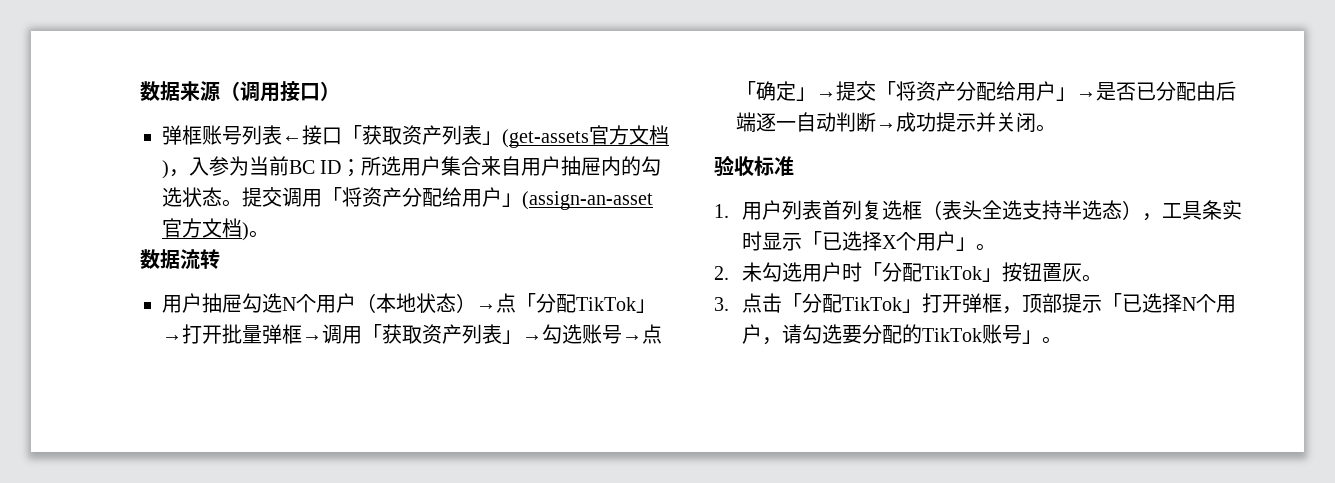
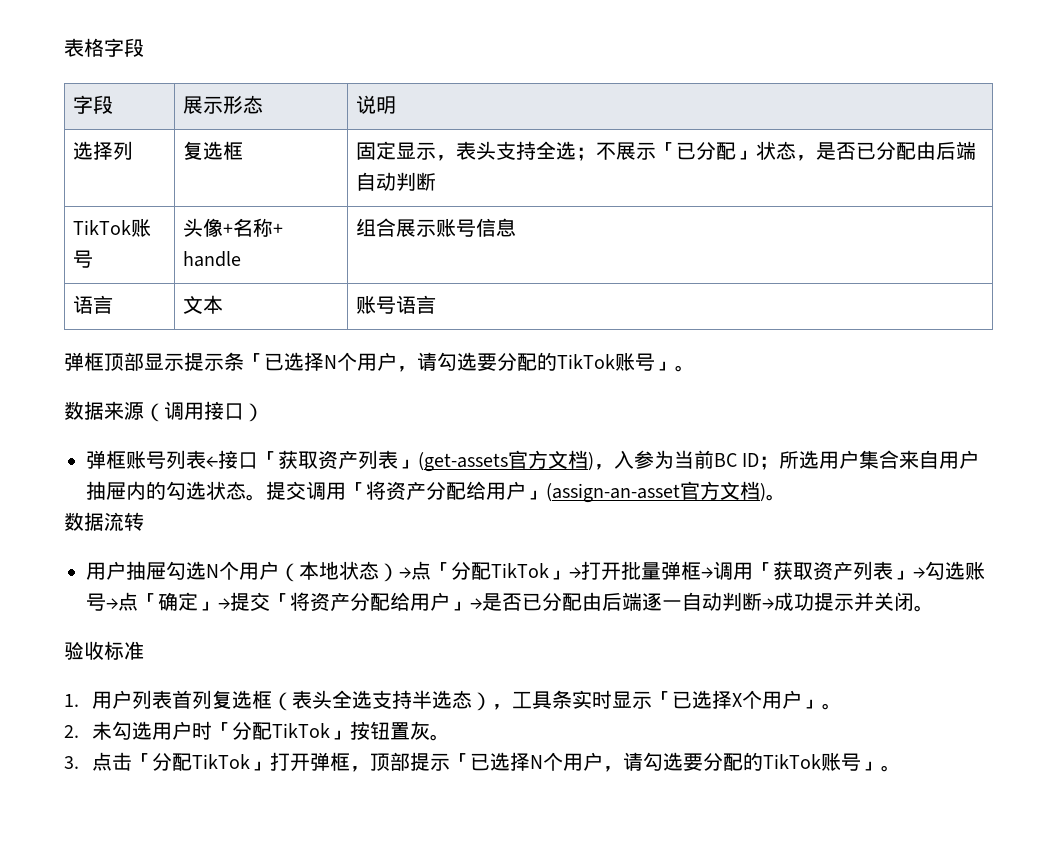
+ 表格字段
+ 字段 | 展示形态 | 说明
+ 选择列 | 复选框 | 固定显示，表头支持全选；不展示「已分配」状态，是否已分配由后端自动判断
+ TikTok账号 | 头像+名称+ handle | 组合展示账号信息
+ 语言 | 文本 | 账号语言
+ 弹框顶部显示提示条「已选择N个用户，请勾选要分配的TikTok账号」。

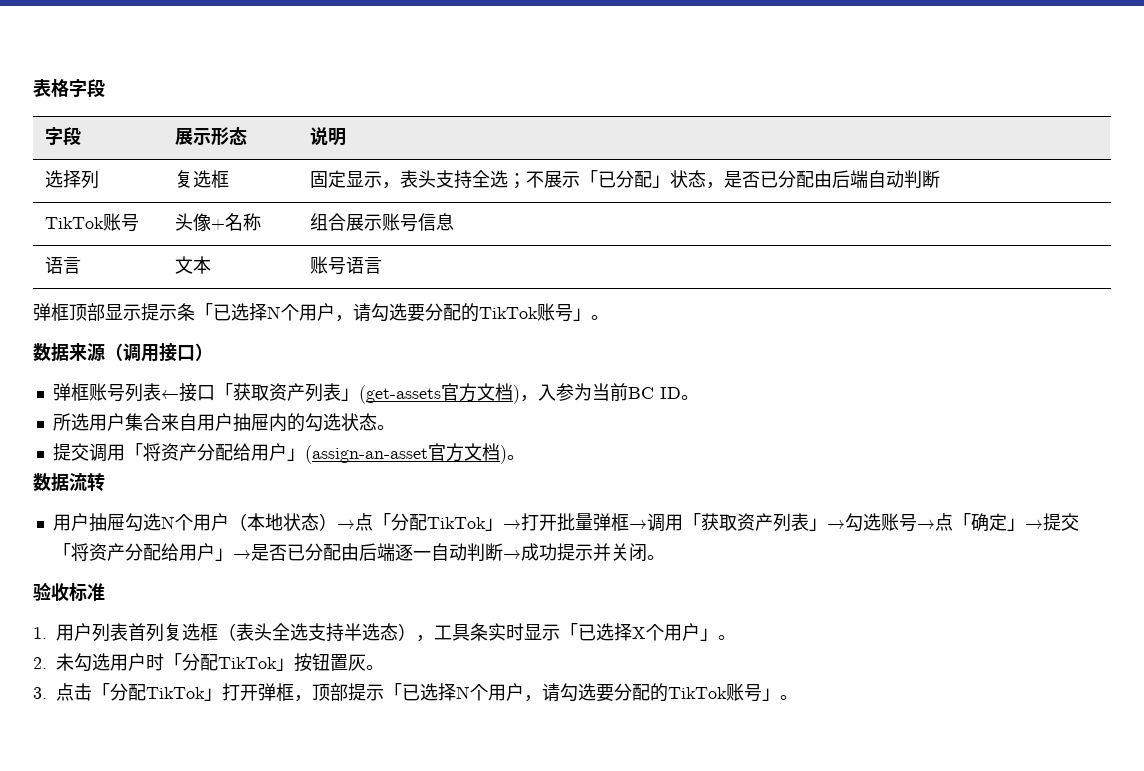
- TikTok账号 | 头像+名称+ handle | 组合展示账号信息
+ TikTok账号 | 头像+名称 | 组合展示账号信息
- 弹框账号列表←接口「获取资产列表」(get-assets官方文档)，入参为当前BC ID；所选用户集合来自用户抽屉内的勾选状态。提交调用「将资产分配给用户」(assign-an-asset官方文档)。
+ 弹框账号列表←接口「获取资产列表」(get-assets官方文档)，入参为当前BC ID。
+ 所选用户集合来自用户抽屉内的勾选状态。
+ 提交调用「将资产分配给用户」(assign-an-asset官方文档)。

